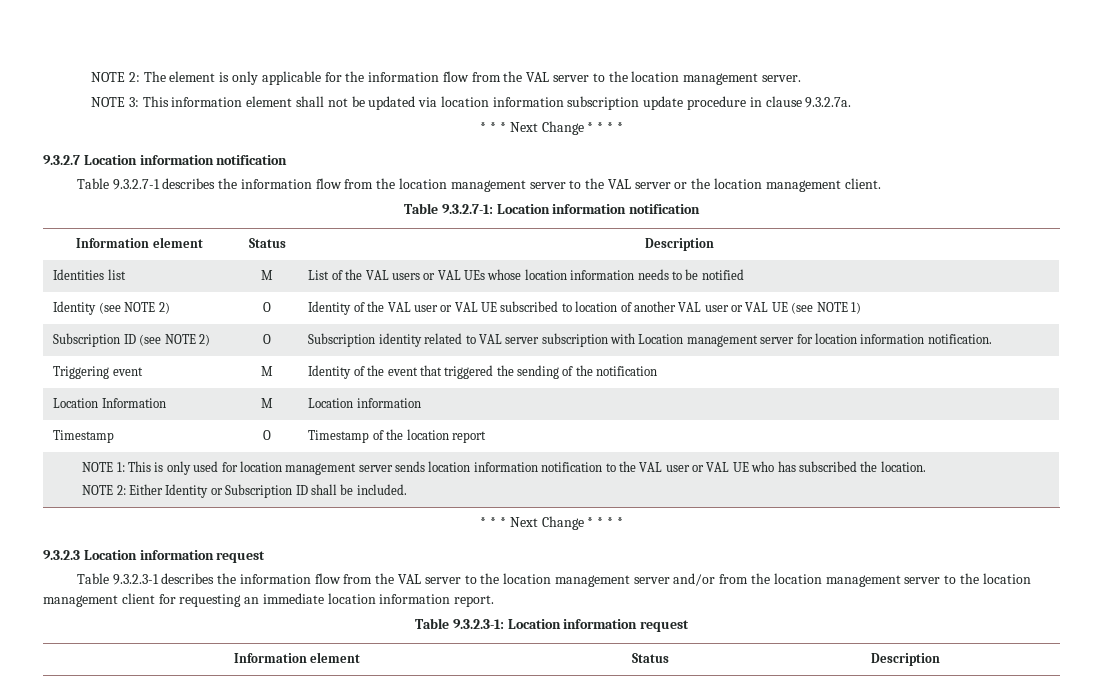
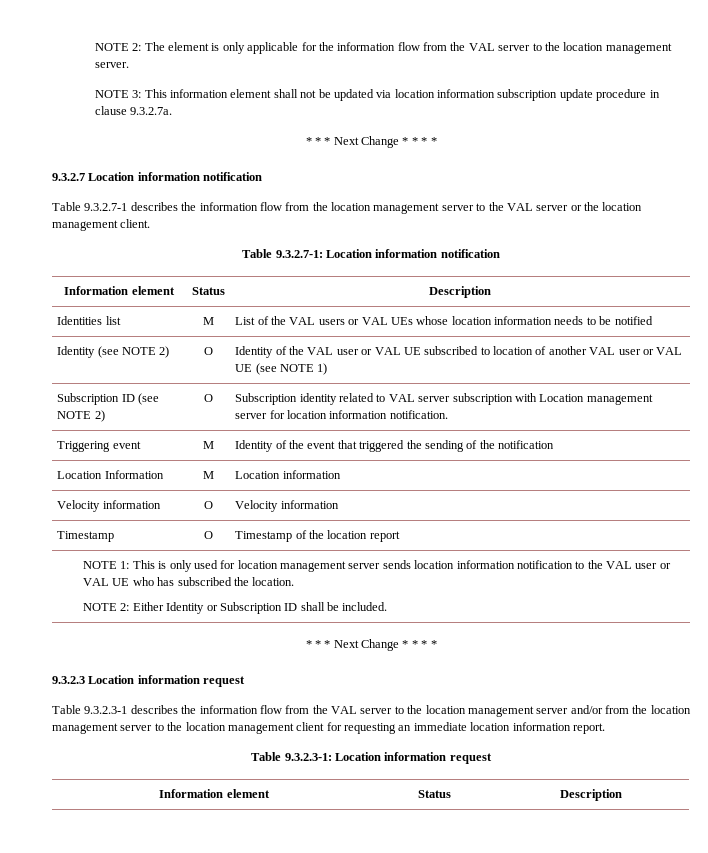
+ Velocity information | O | Velocity information

